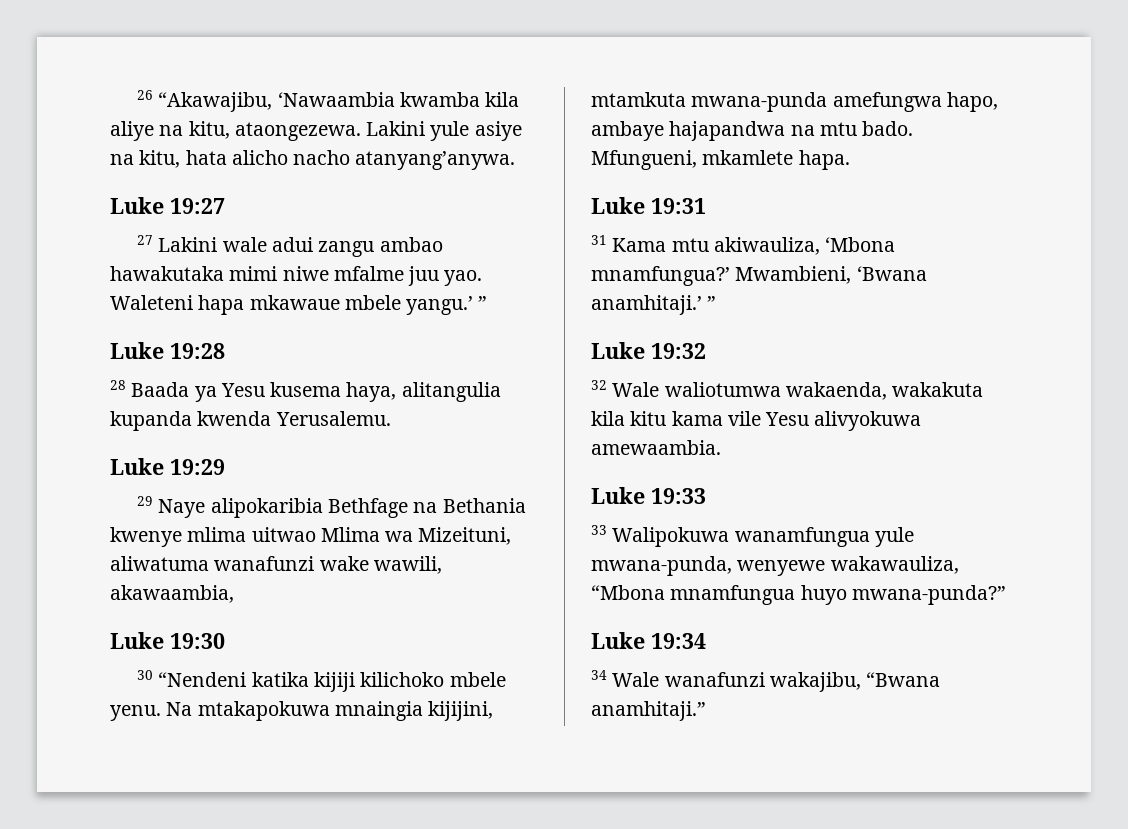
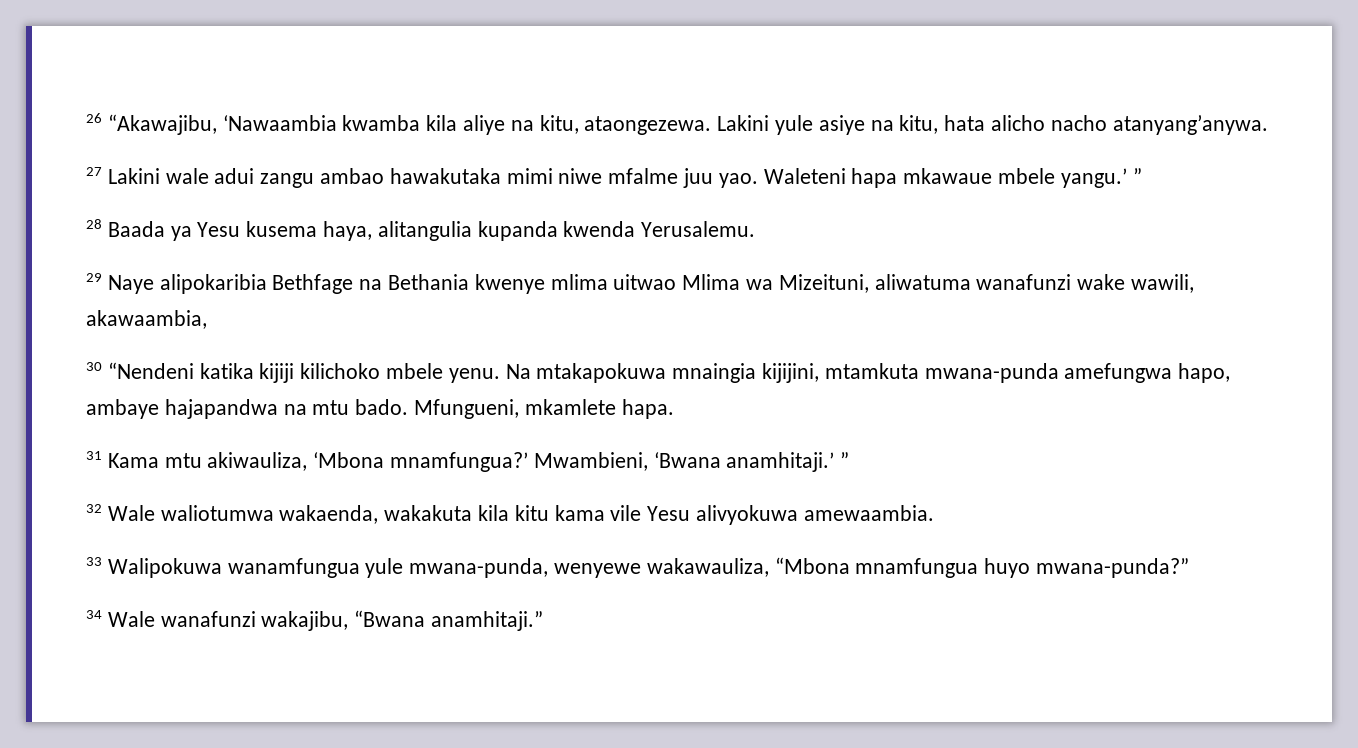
- Luke 19:27
- Luke 19:28
- Luke 19:29
- Luke 19:30
- Luke 19:31
- Luke 19:32
- Luke 19:33
- Luke 19:34

